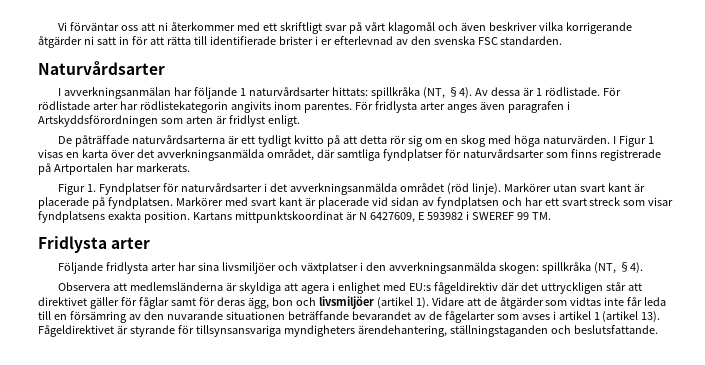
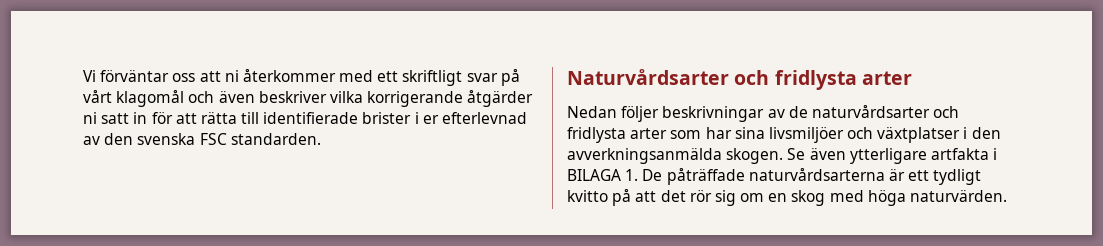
- Naturvårdsarter
- I avverkningsanmälan har följande 1 naturvårdsarter hittats: spillkråka (NT, §4). Av dessa är 1 rödlistade. För rödlistade arter har rödlistekategorin angivits inom parentes. För fridlysta arter anges även paragrafen i Artskyddsförordningen som arten är fridlyst enligt.
- De påträffade naturvårdsarterna är ett tydligt kvitto på att detta rör sig om en skog med höga naturvärden. I Figur 1 visas en karta över det avverkningsanmälda området, där samtliga fyndplatser för naturvårdsarter som finns registrerade på Artportalen har markerats.
- Figur 1. Fyndplatser för naturvårdsarter i det avverkningsanmälda området (röd linje). Markörer utan svart kant är placerade på fyndplatsen. Markörer med svart kant är placerade vid sidan av fyndplatsen och har ett svart streck som visar fyndplatsens exakta position. Kartans mittpunktskoordinat är N 6427609, E 593982 i SWEREF 99 TM.
- Fridlysta arter
- Följande fridlysta arter har sina livsmiljöer och växtplatser i den avverkningsanmälda skogen: spillkråka (NT, §4).
- Observera att medlemsländerna är skyldiga att agera i enlighet med EU:s fågeldirektiv där det uttryckligen står att direktivet gäller för fåglar samt för deras ägg, bon och livsmiljöer (artikel 1). Vidare att de åtgärder som vidtas inte får leda till en försämring av den nuvarande situationen beträffande bevarandet av de fågelarter som avses i artikel 1 (artikel 13). Fågeldirektivet är styrande för tillsynsansvariga myndigheters ärendehantering, ställningstaganden och beslutsfattande.
+ Naturvårdsarter och fridlysta arter
+ Nedan följer beskrivningar av de naturvårdsarter och fridlysta arter som har sina livsmiljöer och växtplatser i den avverkningsanmälda skogen. Se även ytterligare artfakta i BILAGA 1. De påträffade naturvårdsarterna är ett tydligt kvitto på att det rör sig om en skog med höga naturvärden.

